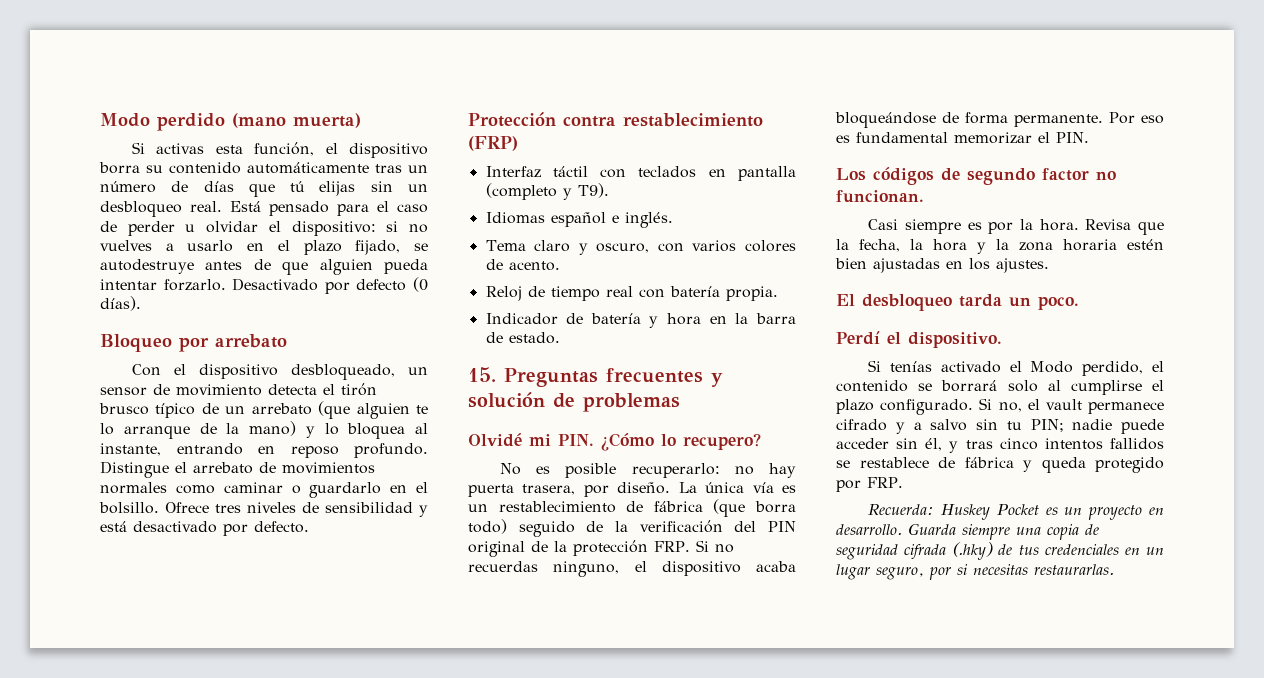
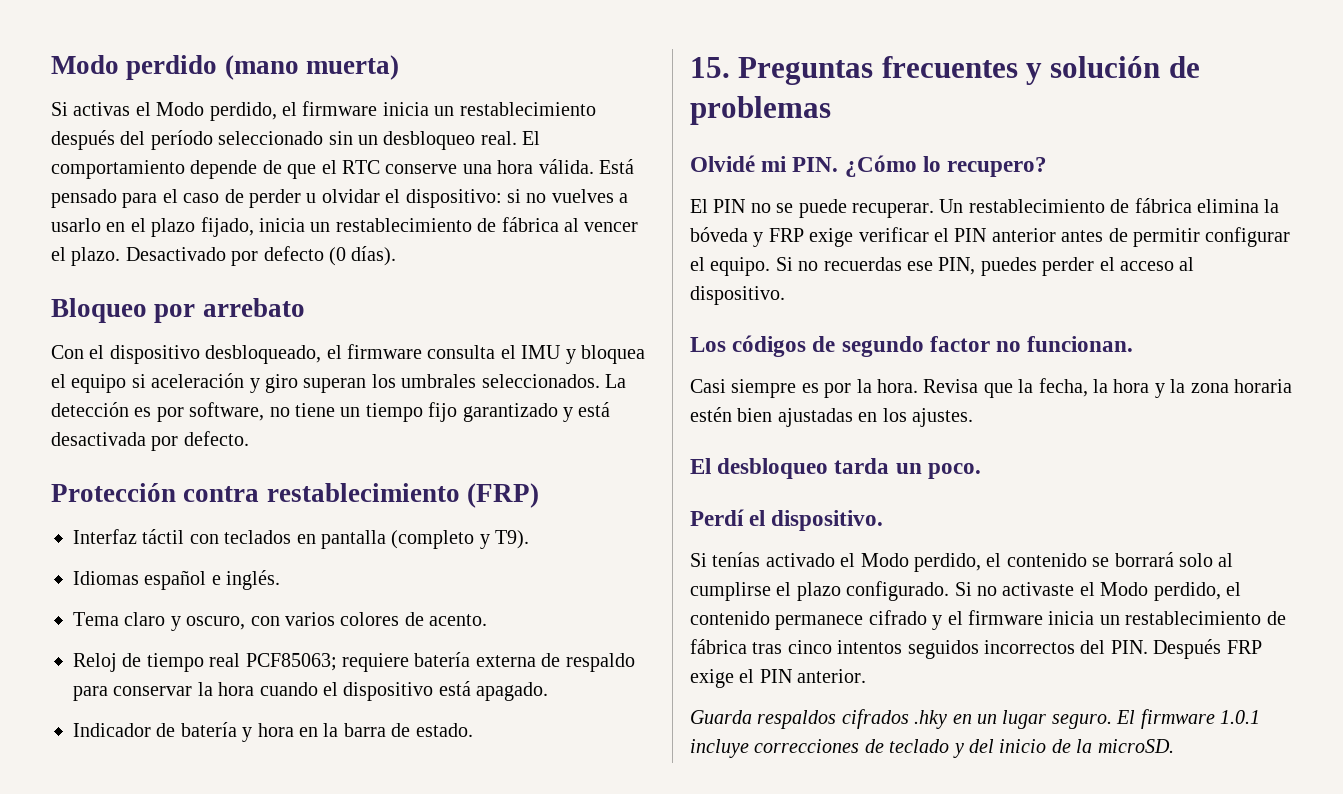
- Si activas esta función, el dispositivo borra su contenido automáticamente tras un número de días que tú elijas sin un desbloqueo real.
+ Si activas el Modo perdido, el firmware inicia un restablecimiento después del período seleccionado sin un desbloqueo real. El comportamiento depende de que el RTC conserve una hora válida.
- Está pensado para el caso de perder u olvidar el dispositivo: si no vuelves a usarlo en el plazo fijado, se autodestruye antes de que alguien pueda intentar forzarlo.
+ Está pensado para el caso de perder u olvidar el dispositivo: si no vuelves a usarlo en el plazo fijado, inicia un restablecimiento de fábrica al vencer el plazo.
- Con el dispositivo desbloqueado, un sensor de movimiento detecta el tirón brusco típico de un arrebato (que alguien te lo arranque de la mano) y lo bloquea al instante, entrando en reposo profundo. Distingue el arrebato de movimientos normales como caminar o guardarlo en el bolsillo. Ofrece tres niveles de sensibilidad y está desactivado por defecto.
+ Con el dispositivo desbloqueado, el firmware consulta el IMU y bloquea el equipo si aceleración y giro superan los umbrales seleccionados. La detección es por software, no tiene un tiempo fijo garantizado y está desactivada por defecto.
- Reloj de tiempo real con batería propia.
+ Reloj de tiempo real PCF85063; requiere batería externa de respaldo para conservar la hora cuando el dispositivo está apagado.
- No es posible recuperarlo: no hay puerta trasera, por diseño. La única vía es un restablecimiento de fábrica (que borra todo) seguido de la verificación del PIN original de la protección FRP. Si no recuerdas ninguno, el dispositivo acaba bloqueándose de forma permanente. Por eso es fundamental memorizar el PIN.
+ El PIN no se puede recuperar. Un restablecimiento de fábrica elimina la bóveda y FRP exige verificar el PIN anterior antes de permitir configurar el equipo. Si no recuerdas ese PIN, puedes perder el acceso al dispositivo.
- Si no, el vault permanece cifrado y a salvo sin tu PIN; nadie puede acceder sin él, y tras cinco intentos fallidos se restablece de fábrica y queda protegido por FRP.
- Recuerda: Huskey Pocket es un proyecto en desarrollo. Guarda siempre una copia de seguridad cifrada (.hky) de tus credenciales en un lugar seguro, por si necesitas restaurarlas.
+ Si no activaste el Modo perdido, el contenido permanece cifrado y el firmware inicia un restablecimiento de fábrica tras cinco intentos seguidos incorrectos del PIN. Después FRP exige el PIN anterior.
+ Guarda respaldos cifrados .hky en un lugar seguro. El firmware 1.0.1 incluye correcciones de teclado y del inicio de la microSD.

